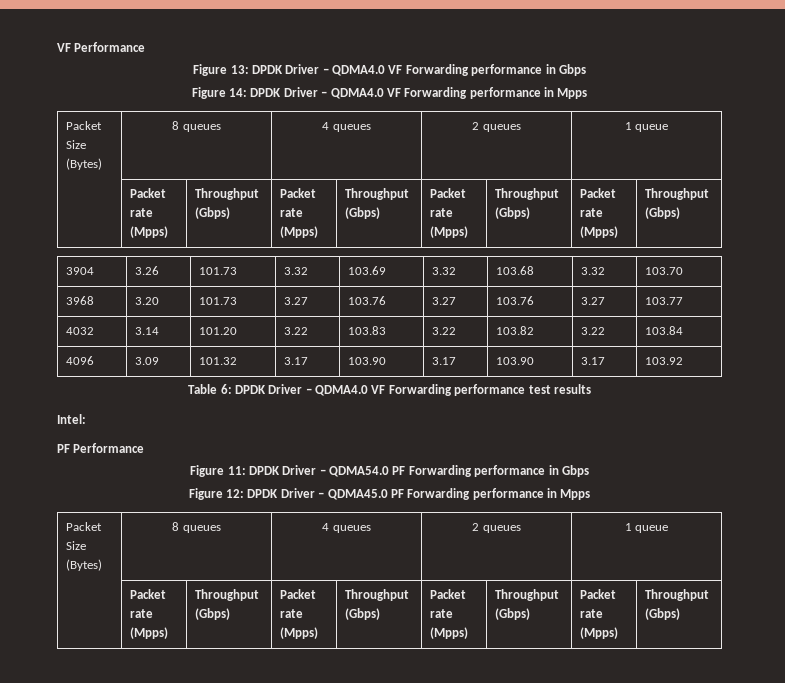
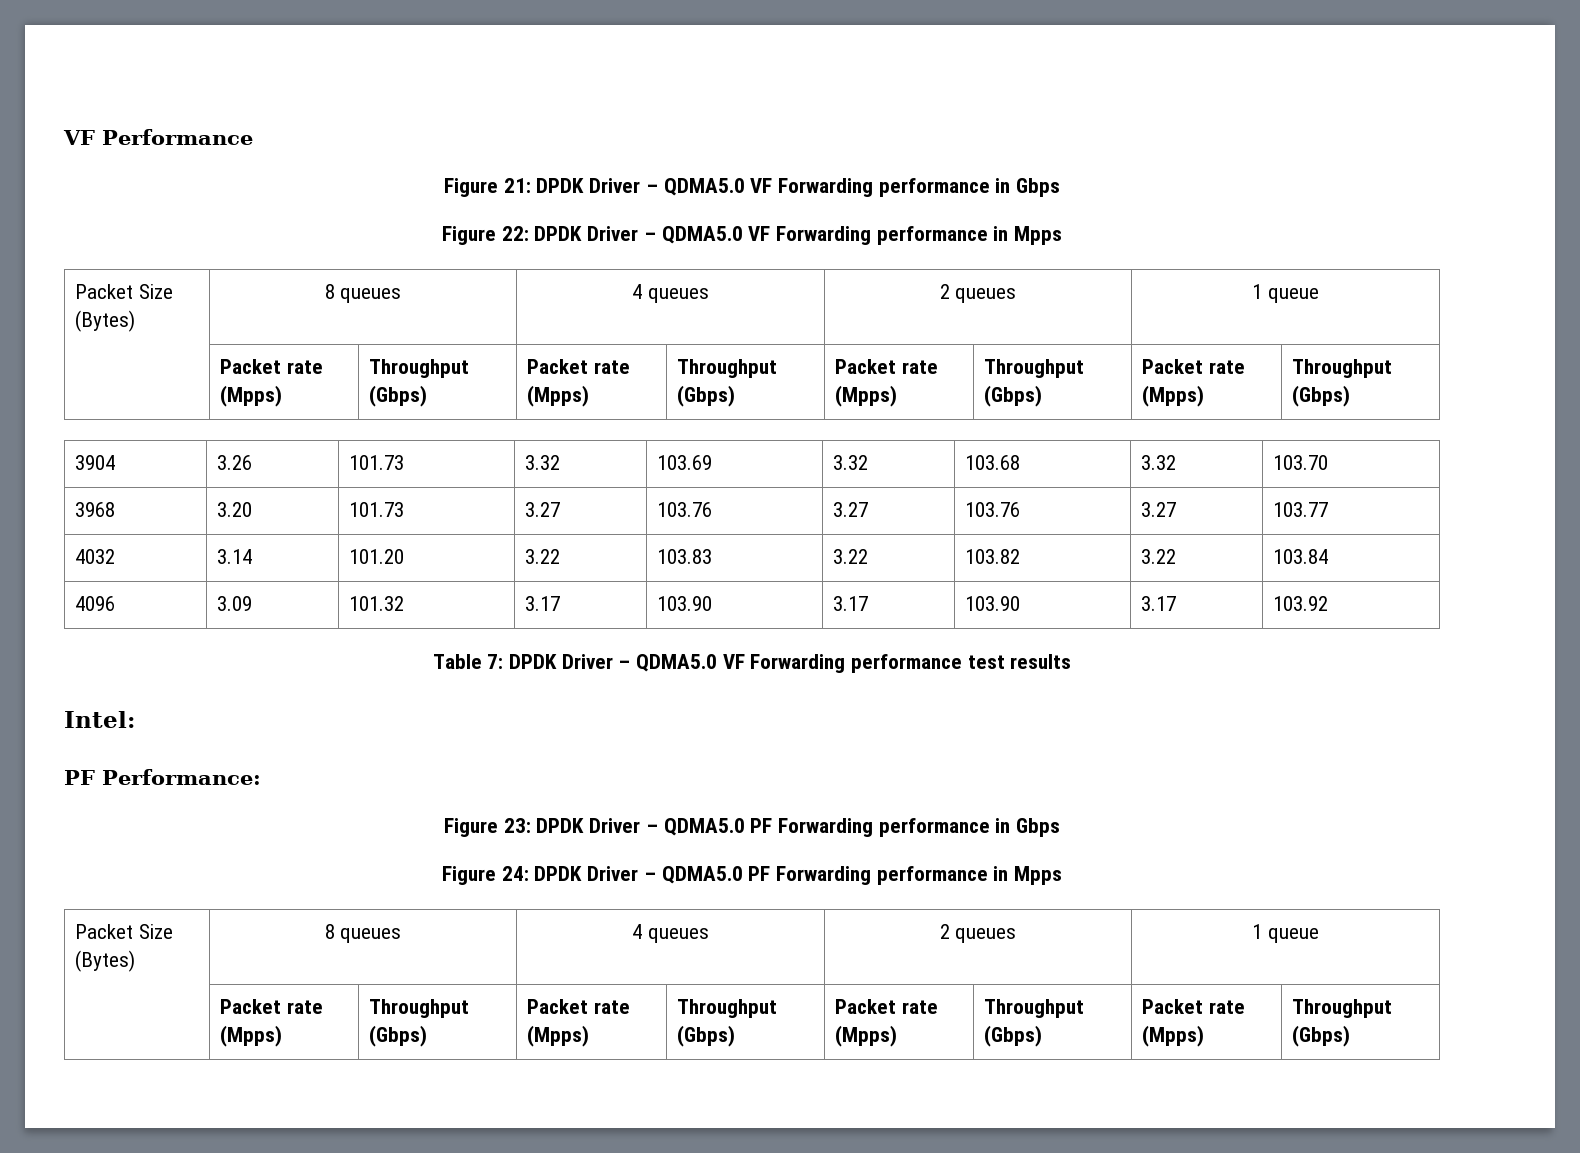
- Figure 13: DPDK Driver – QDMA4.0 VF Forwarding performance in Gbps
+ Figure 21: DPDK Driver – QDMA5.0 VF Forwarding performance in Gbps
- Figure 14: DPDK Driver – QDMA4.0 VF Forwarding performance in Mpps
+ Figure 22: DPDK Driver – QDMA5.0 VF Forwarding performance in Mpps
- Table 6: DPDK Driver – QDMA4.0 VF Forwarding performance test results
+ Table 7: DPDK Driver – QDMA5.0 VF Forwarding performance test results
- PF Performance
- Figure 11: DPDK Driver – QDMA54.0 PF Forwarding performance in Gbps
+ PF Performance:
+ Figure 23: DPDK Driver – QDMA5.0 PF Forwarding performance in Gbps
- Figure 12: DPDK Driver – QDMA45.0 PF Forwarding performance in Mpps
+ Figure 24: DPDK Driver – QDMA5.0 PF Forwarding performance in Mpps

